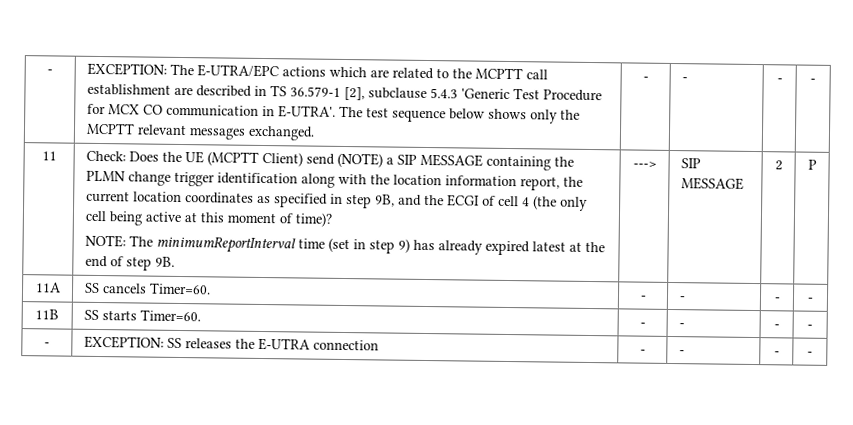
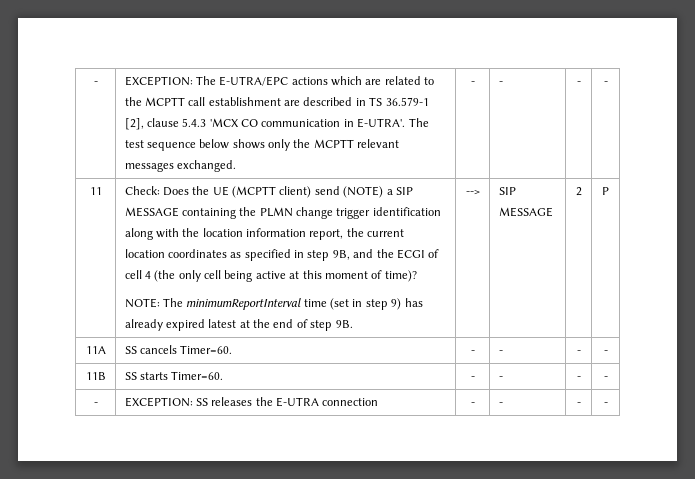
- EXCEPTION: The E-UTRA/EPC actions which are related to the MCPTT call establishment are described in TS 36.579-1 [2], subclause 5.4.3 'Generic Test Procedure for MCX CO communication in E-UTRA'.
+ EXCEPTION: The E-UTRA/EPC actions which are related to the MCPTT call establishment are described in TS 36.579-1 [2], clause 5.4.3 'MCX CO communication in E-UTRA'.
- Check: Does the UE (MCPTT Client) send (NOTE) a SIP MESSAGE containing the PLMN change trigger identification along with the location information report, the current location coordinates as specified in step 9B, and the ECGI of cell 4 (the only cell being active at this moment of time)?
+ Check: Does the UE (MCPTT client) send (NOTE) a SIP MESSAGE containing the PLMN change trigger identification along with the location information report, the current location coordinates as specified in step 9B, and the ECGI of cell 4 (the only cell being active at this moment of time)?
- --->
+ -->

